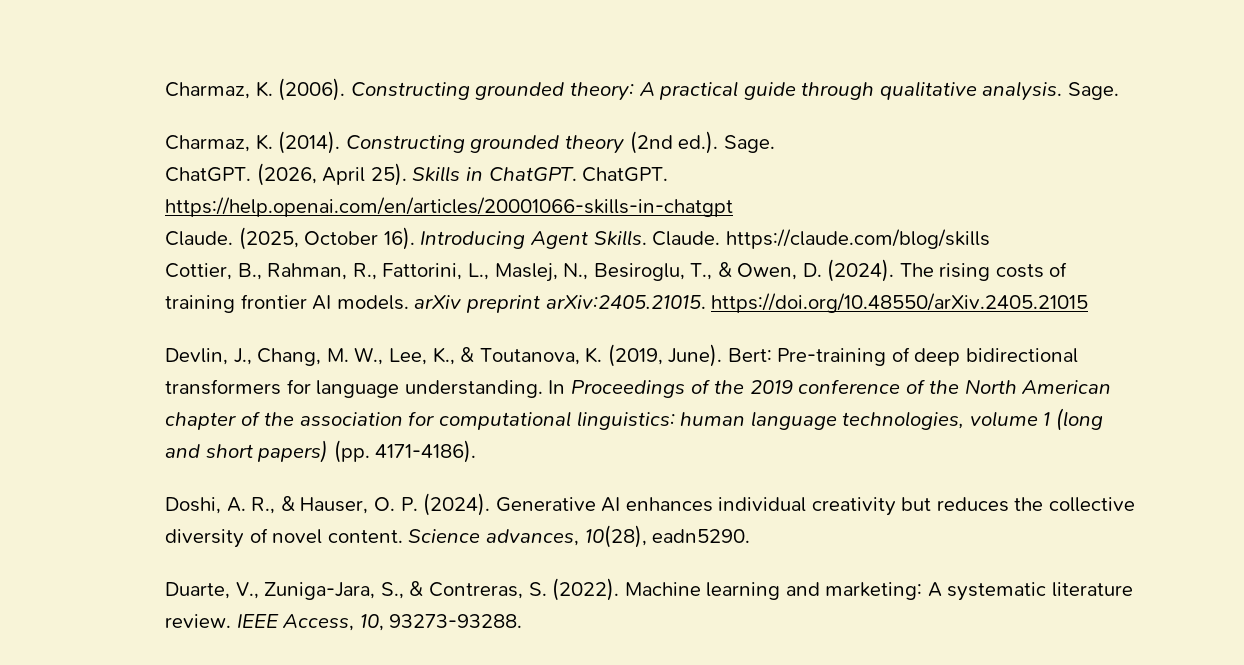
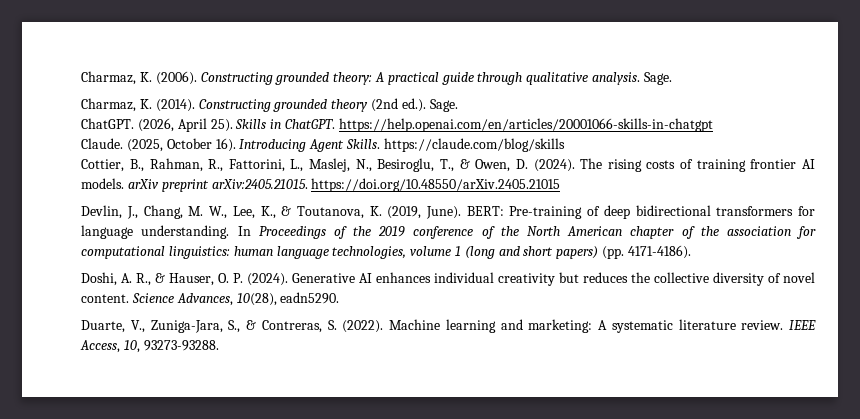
- Skills in ChatGPT. ChatGPT. https://help.openai.com/en/articles/20001066-skills-in-chatgpt
+ Skills in ChatGPT. https://help.openai.com/en/articles/20001066-skills-in-chatgpt
- Introducing Agent Skills. Claude. https://claude.com/blog/skills
+ Introducing Agent Skills. https://claude.com/blog/skills
- Bert: Pre-training of deep bidirectional transformers for language understanding.
+ BERT: Pre-training of deep bidirectional transformers for language understanding.
- Science advances, 10(28), eadn5290.
+ Science Advances, 10(28), eadn5290.

